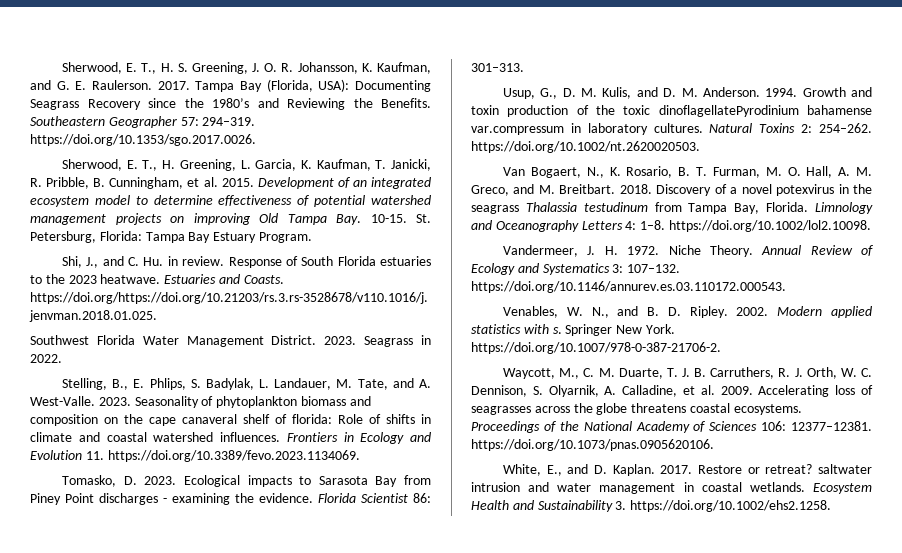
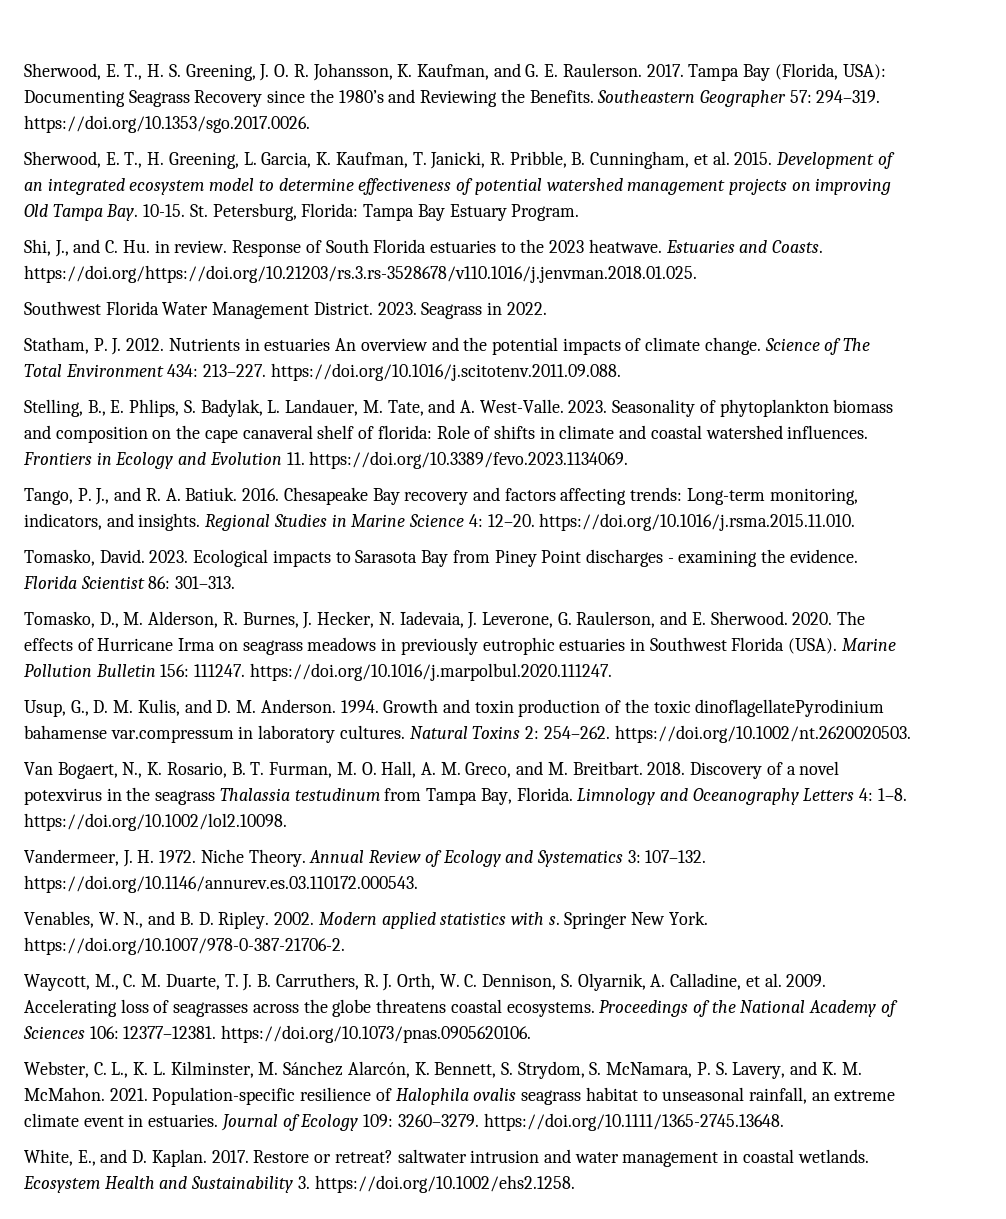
+ Statham, P. J. 2012. Nutrients in estuaries An overview and the potential impacts of climate change. Science of The Total Environment 434: 213–227. https://doi.org/10.1016/j.scitotenv.2011.09.088.
- Tomasko, D. 2023.
+ Tango, P. J., and R. A. Batiuk. 2016. Chesapeake Bay recovery and factors affecting trends: Long-term monitoring, indicators, and insights. Regional Studies in Marine Science 4: 12–20. https://doi.org/10.1016/j.rsma.2015.11.010.
+ Tomasko, David. 2023.
+ Tomasko, D., M. Alderson, R. Burnes, J. Hecker, N. Iadevaia, J. Leverone, G. Raulerson, and E. Sherwood. 2020. The effects of Hurricane Irma on seagrass meadows in previously eutrophic estuaries in Southwest Florida (USA). Marine Pollution Bulletin 156: 111247. https://doi.org/10.1016/j.marpolbul.2020.111247.
+ Webster, C. L., K. L. Kilminster, M. Sánchez Alarcón, K. Bennett, S. Strydom, S. McNamara, P. S. Lavery, and K. M. McMahon. 2021. Population-specific resilience of Halophila ovalis seagrass habitat to unseasonal rainfall, an extreme climate event in estuaries. Journal of Ecology 109: 3260–3279. https://doi.org/10.1111/1365-2745.13648.

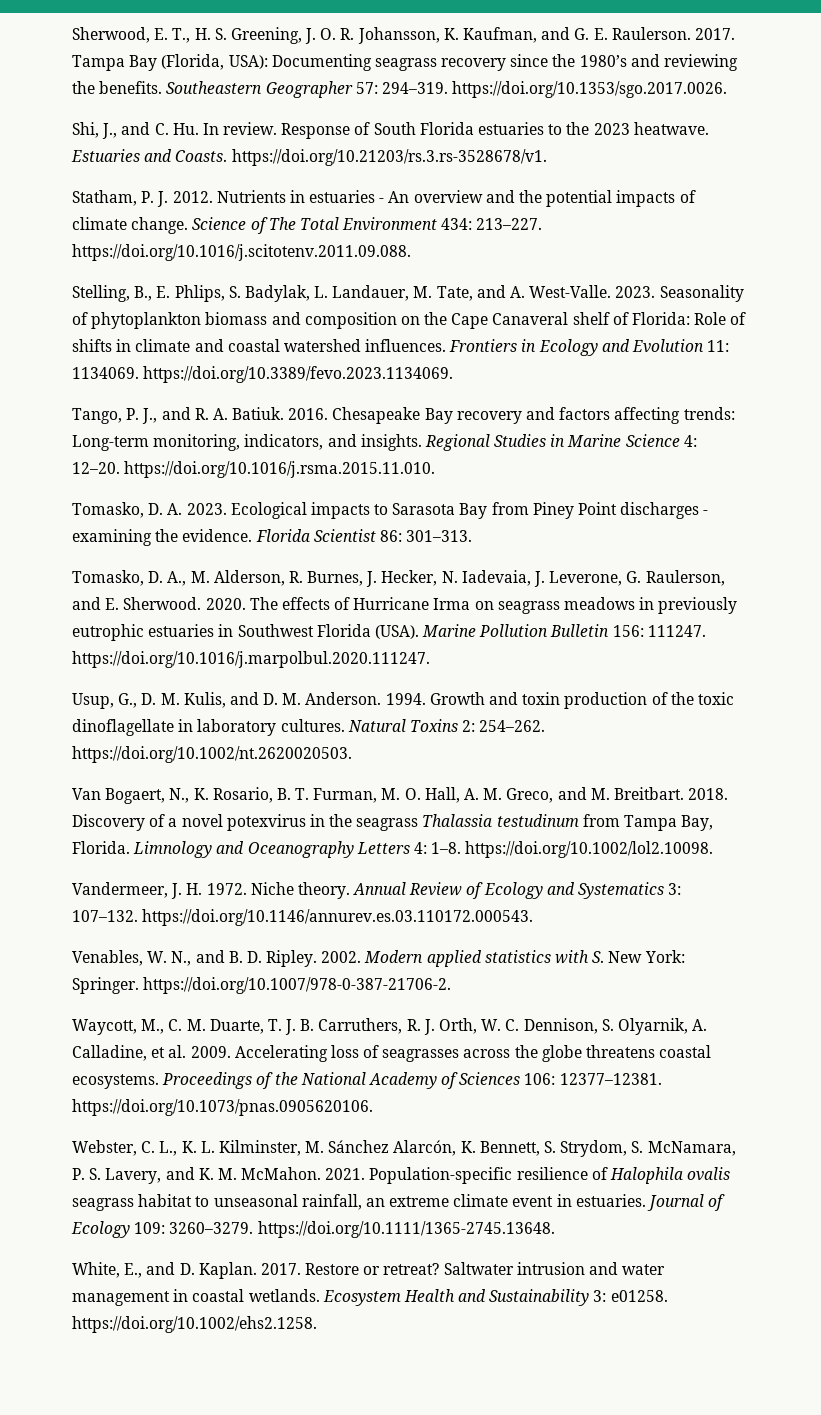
- Tampa Bay (Florida, USA): Documenting Seagrass Recovery since the 1980’s and Reviewing the Benefits.
+ Tampa Bay (Florida, USA): Documenting seagrass recovery since the 1980’s and reviewing the benefits.
- Sherwood, E. T., H. Greening, L. Garcia, K. Kaufman, T. Janicki, R. Pribble, B. Cunningham, et al. 2015. Development of an integrated ecosystem model to determine effectiveness of potential watershed management projects on improving Old Tampa Bay. 10-15. St. Petersburg, Florida: Tampa Bay Estuary Program.
- Shi, J., and C. Hu. in review.
+ Shi, J., and C. Hu. In review.
- Estuaries and Coasts. https://doi.org/https://doi.org/10.21203/rs.3.rs-3528678/v110.1016/j.jenvman.2018.01.025.
- Southwest Florida Water Management District. 2023. Seagrass in 2022.
+ Estuaries and Coasts. https://doi.org/10.21203/rs.3.rs-3528678/v1.
- Nutrients in estuaries An overview and the potential impacts of climate change.
+ Nutrients in estuaries - An overview and the potential impacts of climate change.
- Seasonality of phytoplankton biomass and composition on the cape canaveral shelf of florida: Role of shifts in climate and coastal watershed influences.
+ Seasonality of phytoplankton biomass and composition on the Cape Canaveral shelf of Florida: Role of shifts in climate and coastal watershed influences.
- Frontiers in Ecology and Evolution 11. https://doi.org/10.3389/fevo.2023.1134069.
+ Frontiers in Ecology and Evolution 11: 1134069. https://doi.org/10.3389/fevo.2023.1134069.
- Tomasko, David. 2023.
+ Tomasko, D. A. 2023.
- Tomasko, D., M. Alderson, R. Burnes, J. Hecker, N. Iadevaia, J. Leverone, G. Raulerson, and E. Sherwood.
+ Tomasko, D. A., M. Alderson, R. Burnes, J. Hecker, N. Iadevaia, J. Leverone, G. Raulerson, and E. Sherwood.
- Growth and toxin production of the toxic dinoflagellatePyrodinium bahamense var.compressum in laboratory cultures.
+ Growth and toxin production of the toxic dinoflagellate in laboratory cultures.
- Niche Theory.
+ Niche theory.
- Modern applied statistics with s. Springer New York. https://doi.org/10.1007/978-0-387-21706-2.
+ Modern applied statistics with S. New York: Springer. https://doi.org/10.1007/978-0-387-21706-2.
- Restore or retreat? saltwater intrusion and water management in coastal wetlands.
+ Restore or retreat? Saltwater intrusion and water management in coastal wetlands.
- Ecosystem Health and Sustainability 3. https://doi.org/10.1002/ehs2.1258.
+ Ecosystem Health and Sustainability 3: e01258. https://doi.org/10.1002/ehs2.1258.

